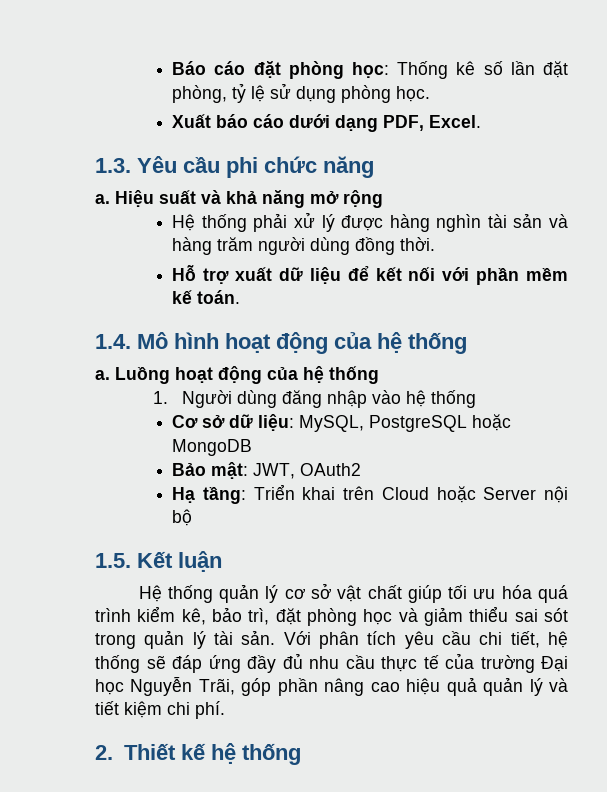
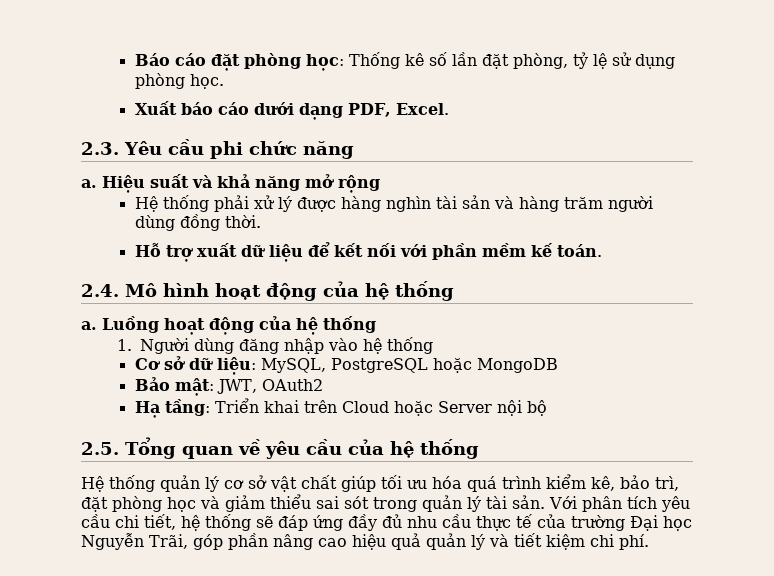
- 1.3. Yêu cầu phi chức năng
+ 2.3. Yêu cầu phi chức năng
- 1.4. Mô hình hoạt động của hệ thống
+ 2.4. Mô hình hoạt động của hệ thống
- 1.5. Kết luận
+ 2.5. Tổng quan về yêu cầu của hệ thống
- 2. Thiết kế hệ thống

